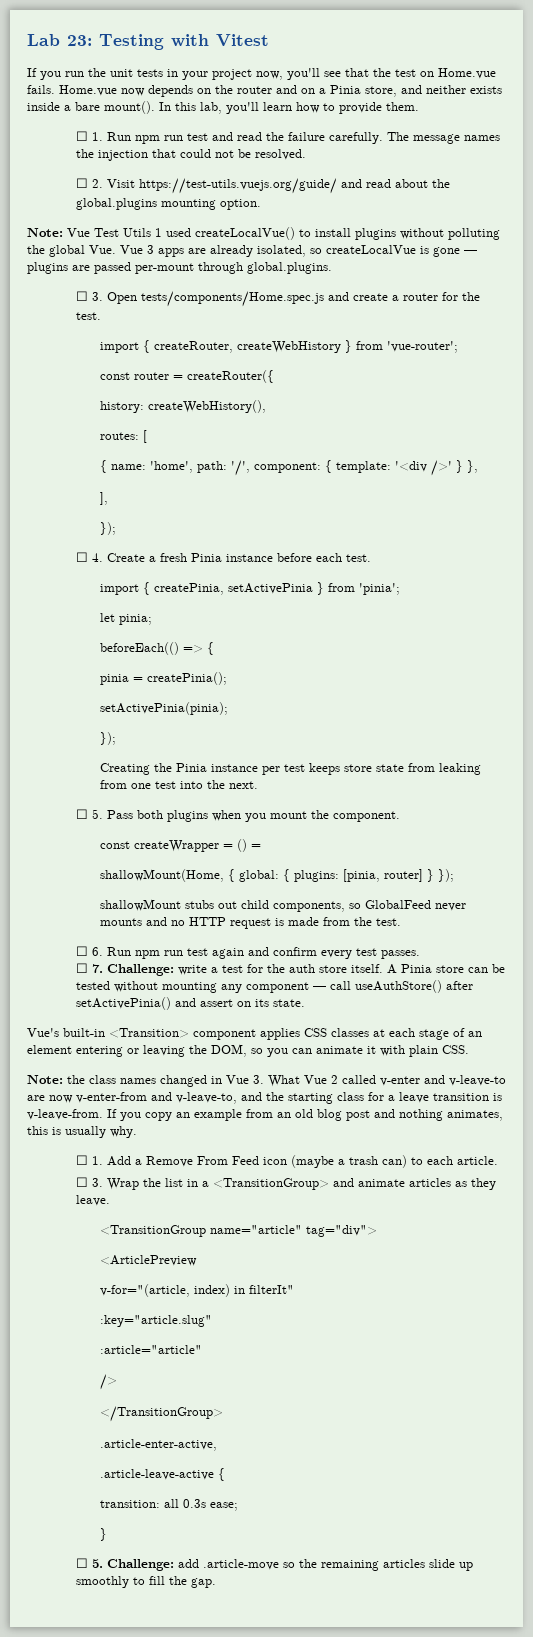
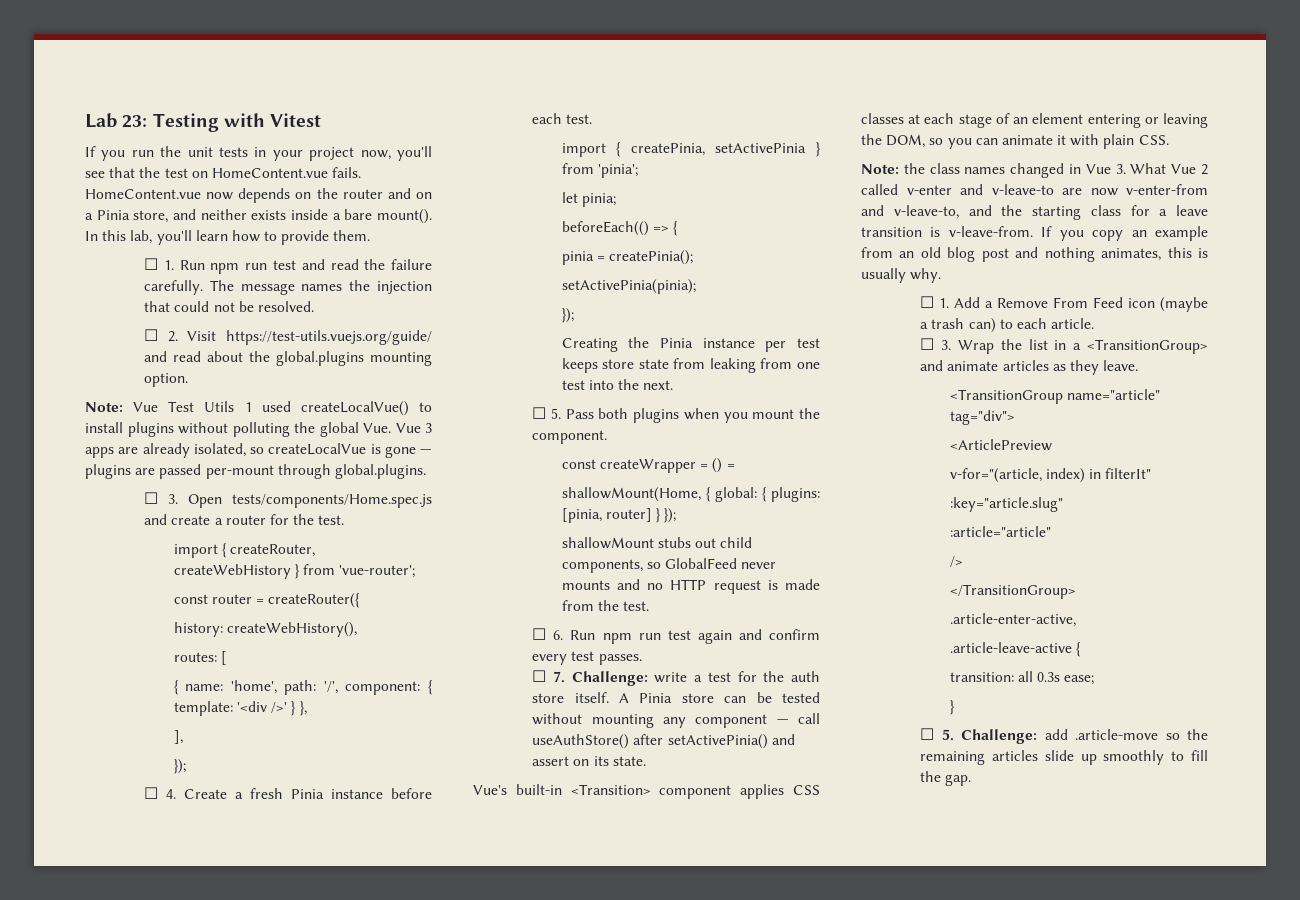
- If you run the unit tests in your project now, you'll see that the test on Home.vue fails. Home.vue now depends on the router and on a Pinia store, and neither exists inside a bare mount().
+ If you run the unit tests in your project now, you'll see that the test on HomeContent.vue fails. HomeContent.vue now depends on the router and on a Pinia store, and neither exists inside a bare mount().

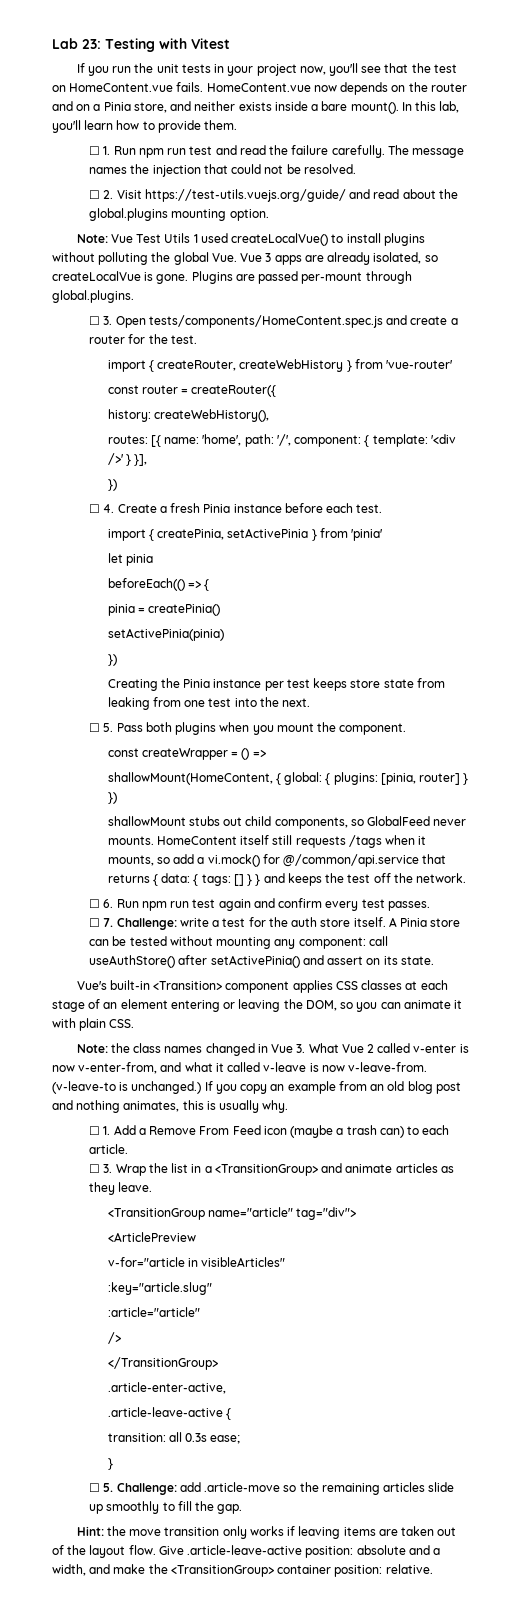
- Note: Vue Test Utils 1 used createLocalVue() to install plugins without polluting the global Vue. Vue 3 apps are already isolated, so createLocalVue is gone — plugins are passed per-mount through global.plugins.
+ Note: Vue Test Utils 1 used createLocalVue() to install plugins without polluting the global Vue. Vue 3 apps are already isolated, so createLocalVue is gone. Plugins are passed per-mount through global.plugins.
- ☐ 3. Open tests/components/Home.spec.js and create a router for the test.
+ ☐ 3. Open tests/components/HomeContent.spec.js and create a router for the test.
- import { createRouter, createWebHistory } from 'vue-router';
+ import { createRouter, createWebHistory } from 'vue-router'
- routes: [
- { name: 'home', path: '/', component: { template: '<div />' } },
- ],
- });
+ routes: [{ name: 'home', path: '/', component: { template: '<div />' } }],
+ })
- import { createPinia, setActivePinia } from 'pinia';
+ import { createPinia, setActivePinia } from 'pinia'
- let pinia;
+ let pinia
- pinia = createPinia();
- setActivePinia(pinia);
- });
+ pinia = createPinia()
+ setActivePinia(pinia)
+ })
- const createWrapper = () =
- shallowMount(Home, { global: { plugins: [pinia, router] } });
+ const createWrapper = () =>
+ shallowMount(HomeContent, { global: { plugins: [pinia, router] } })
- shallowMount stubs out child components, so GlobalFeed never mounts and no HTTP request is made from the test.
+ shallowMount stubs out child components, so GlobalFeed never mounts. HomeContent itself still requests /tags when it mounts, so add a vi.mock() for @/common/api.service that returns { data: { tags: [] } } and keeps the test off the network.
- A Pinia store can be tested without mounting any component — call useAuthStore() after setActivePinia() and assert on its state.
+ A Pinia store can be tested without mounting any component: call useAuthStore() after setActivePinia() and assert on its state.
- Note: the class names changed in Vue 3. What Vue 2 called v-enter and v-leave-to are now v-enter-from and v-leave-to, and the starting class for a leave transition is v-leave-from.
+ Note: the class names changed in Vue 3. What Vue 2 called v-enter is now v-enter-from, and what it called v-leave is now v-leave-from. (v-leave-to is unchanged.)
- v-for="(article, index) in filterIt"
+ v-for="article in visibleArticles"
+ Hint: the move transition only works if leaving items are taken out of the layout flow. Give .article-leave-active position: absolute and a width, and make the <TransitionGroup> container position: relative.

